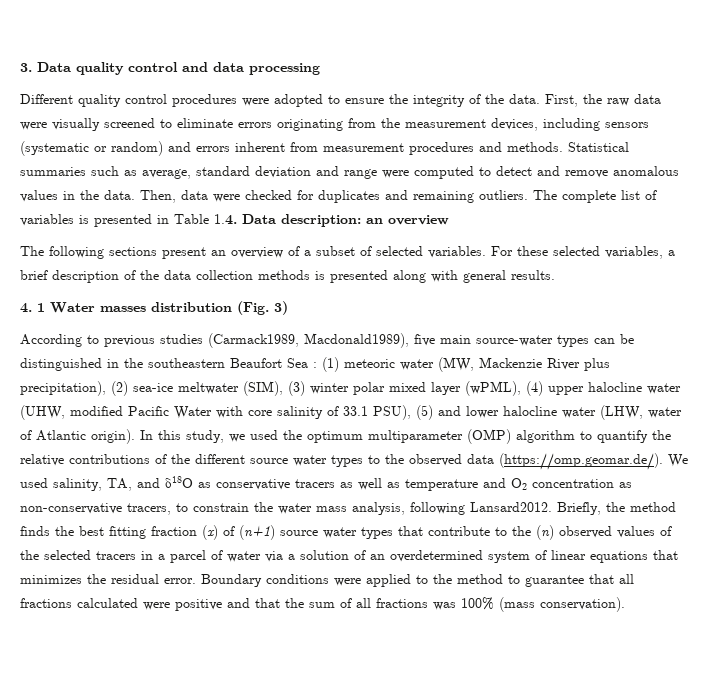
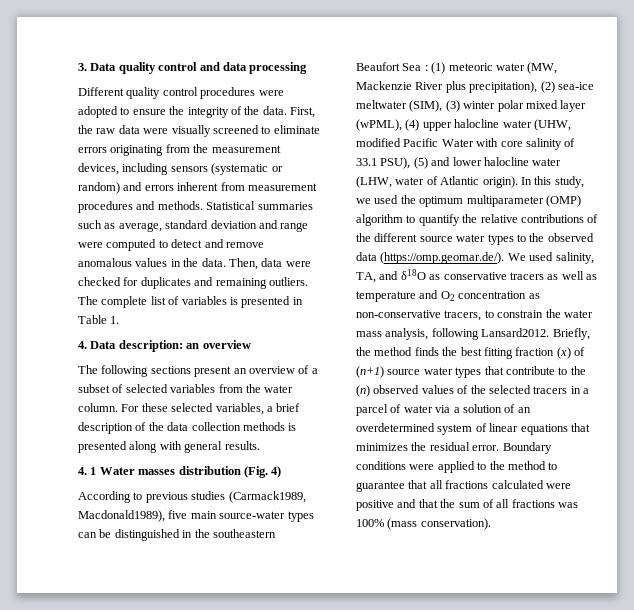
- The complete list of variables is presented in Table 1.4. Data description: an overview
+ The complete list of variables is presented in Table 1.
+ 4. Data description: an overview
- The following sections present an overview of a subset of selected variables.
+ The following sections present an overview of a subset of selected variables from the water column.
- 4. 1 Water masses distribution (Fig. 3)
+ 4. 1 Water masses distribution (Fig. 4)

